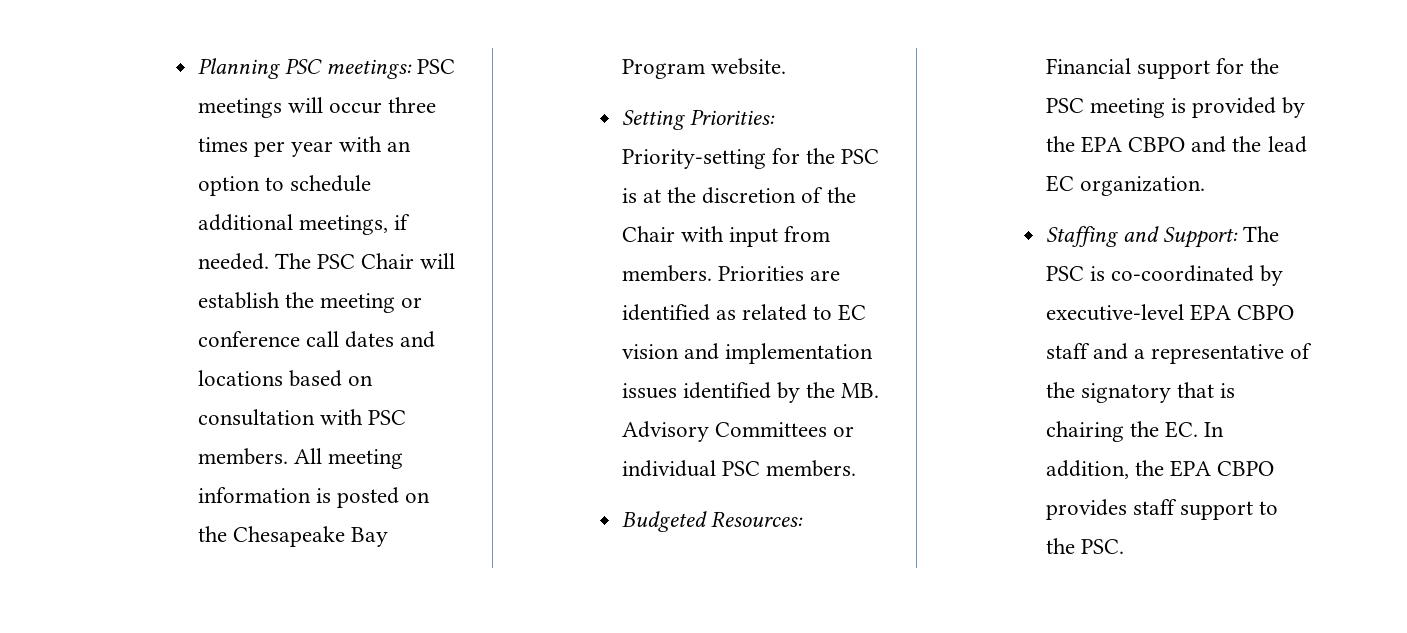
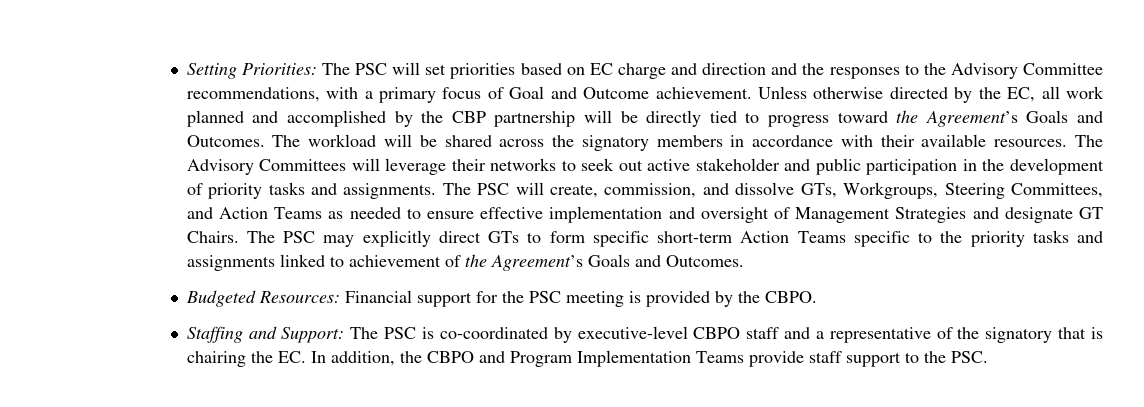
- Planning PSC meetings: PSC meetings will occur three times per year with an option to schedule additional meetings, if needed. The PSC Chair will establish the meeting or conference call dates and locations based on consultation with PSC members. All meeting information is posted on the Chesapeake Bay Program website.
- Setting Priorities: Priority-setting for the PSC is at the discretion of the Chair with input from members. Priorities are identified as related to EC vision and implementation issues identified by the MB. Advisory Committees or individual PSC members.
+ Setting Priorities: The PSC will set priorities based on EC charge and direction and the responses to the Advisory Committee recommendations, with a primary focus of Goal and Outcome achievement. Unless otherwise directed by the EC, all work planned and accomplished by the CBP partnership will be directly tied to progress toward the Agreement’s Goals and Outcomes. The workload will be shared across the signatory members in accordance with their available resources. The Advisory Committees will leverage their networks to seek out active stakeholder and public participation in the development of priority tasks and assignments. The PSC will create, commission, and dissolve GTs, Workgroups, Steering Committees, and Action Teams as needed to ensure effective implementation and oversight of Management Strategies and designate GT Chairs. The PSC may explicitly direct GTs to form specific short-term Action Teams specific to the priority tasks and assignments linked to achievement of the Agreement’s Goals and Outcomes.
- Budgeted Resources: Financial support for the PSC meeting is provided by the EPA CBPO and the lead EC organization.
+ Budgeted Resources: Financial support for the PSC meeting is provided by the CBPO.
- Staffing and Support: The PSC is co-coordinated by executive-level EPA CBPO staff and a representative of the signatory that is chairing the EC. In addition, the EPA CBPO provides staff support to the PSC.
+ Staffing and Support: The PSC is co-coordinated by executive-level CBPO staff and a representative of the signatory that is chairing the EC. In addition, the CBPO and Program Implementation Teams provide staff support to the PSC.

